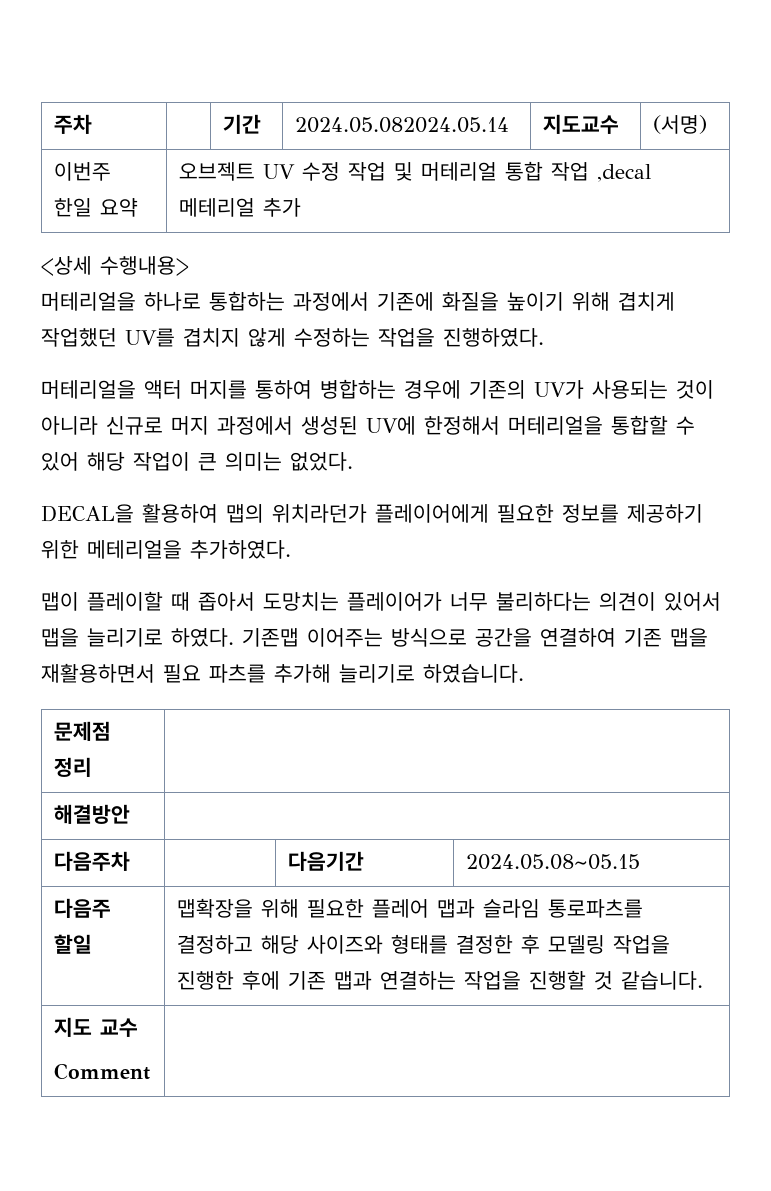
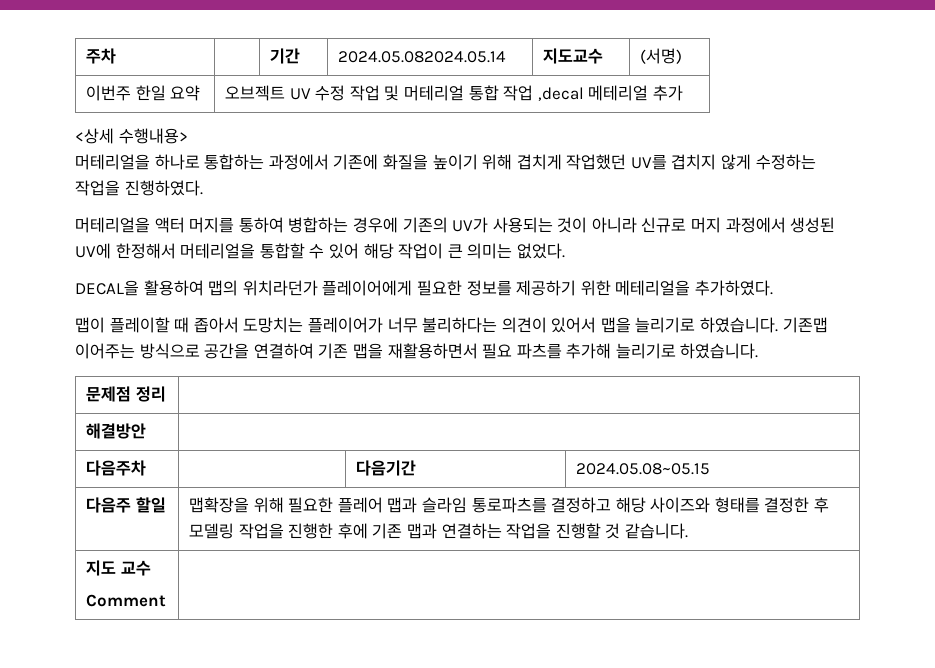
- 맵이 플레이할 때 좁아서 도망치는 플레이어가 너무 불리하다는 의견이 있어서 맵을 늘리기로 하였다.
+ 맵이 플레이할 때 좁아서 도망치는 플레이어가 너무 불리하다는 의견이 있어서 맵을 늘리기로 하였습니다.

